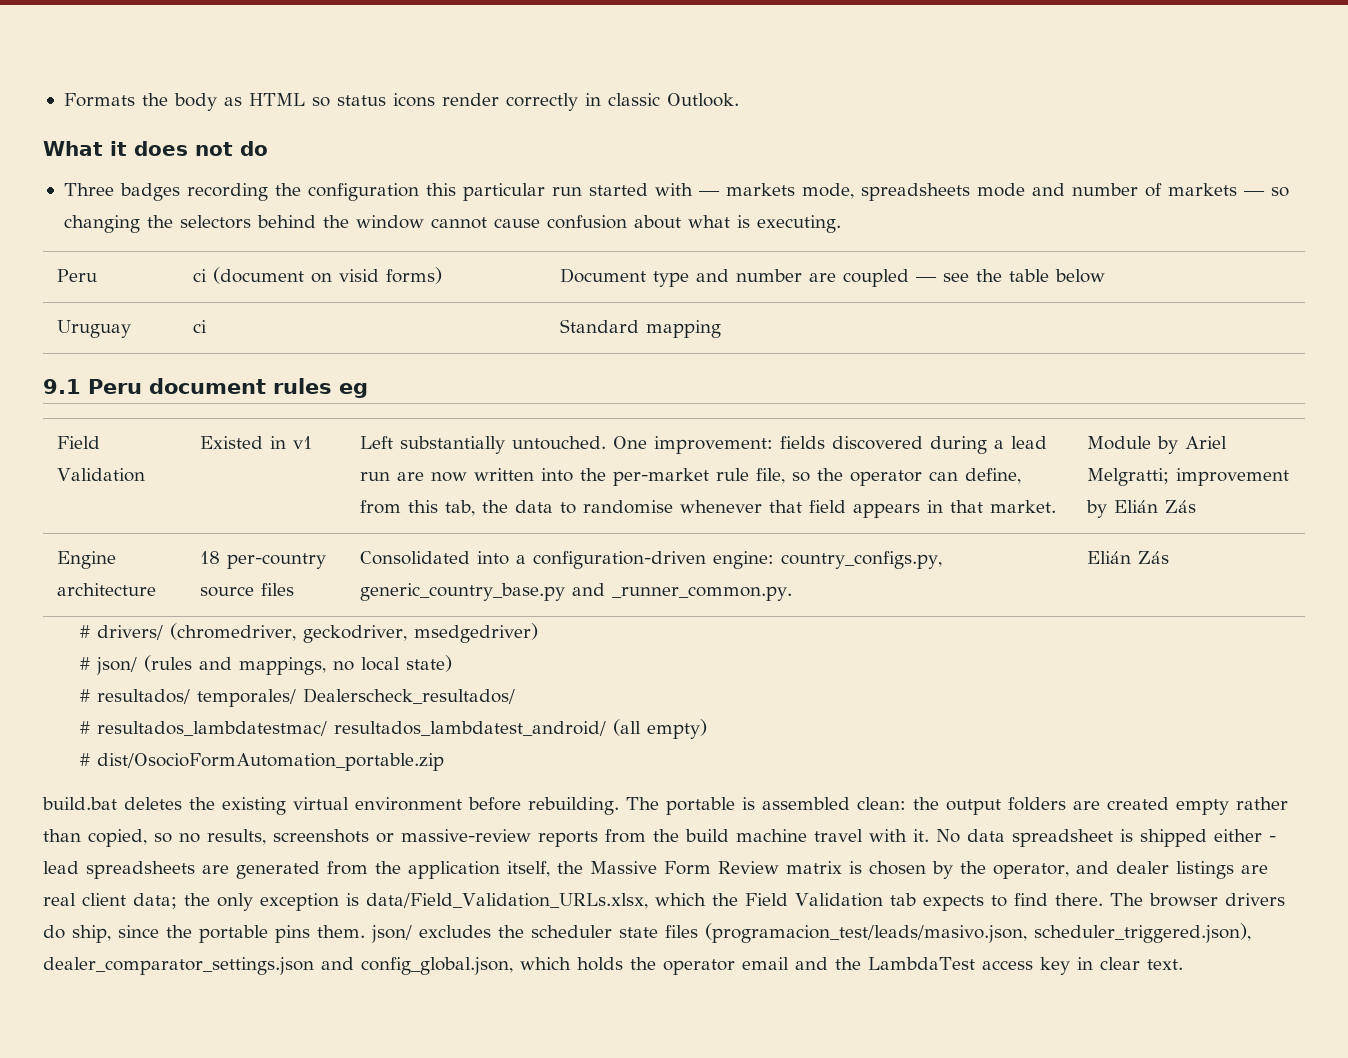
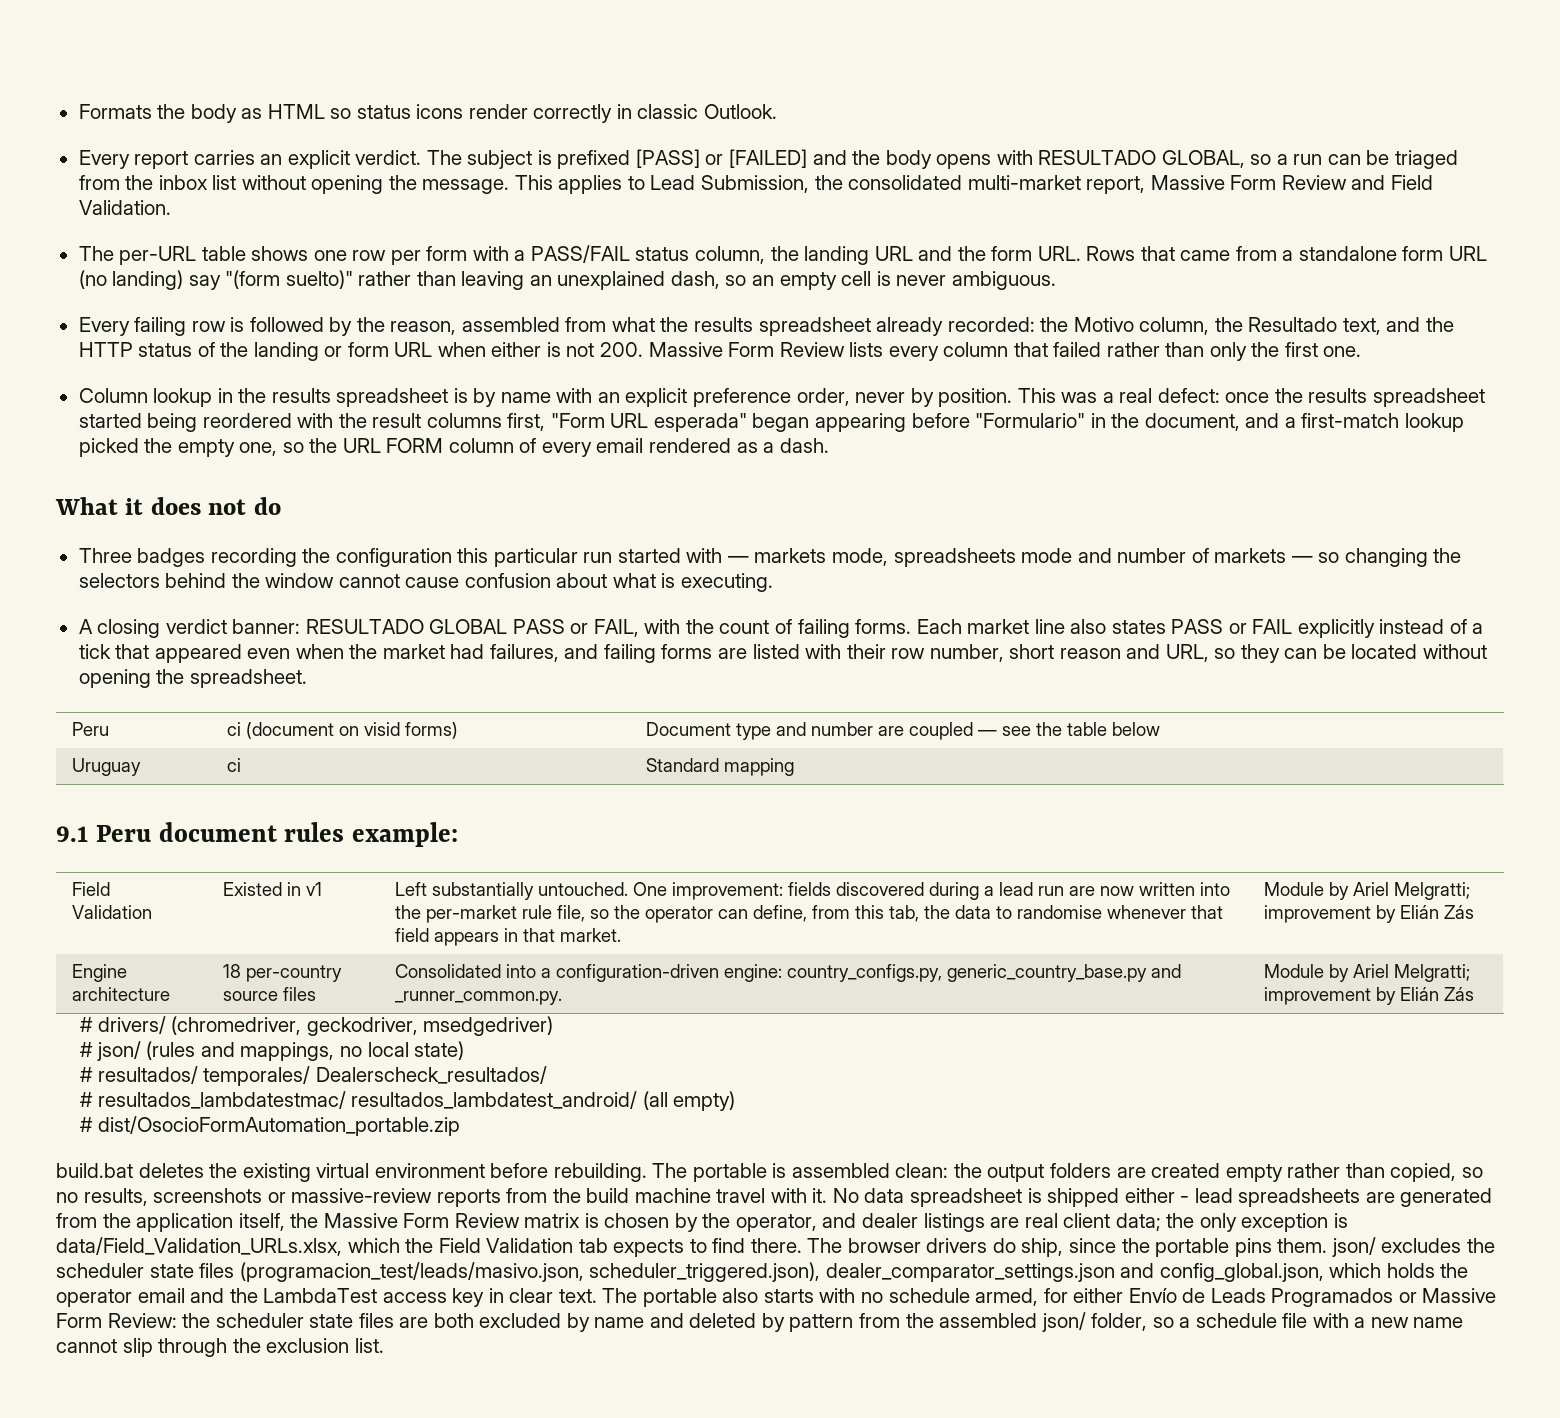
+ Every report carries an explicit verdict. The subject is prefixed [PASS] or [FAILED] and the body opens with RESULTADO GLOBAL, so a run can be triaged from the inbox list without opening the message. This applies to Lead Submission, the consolidated multi-market report, Massive Form Review and Field Validation.
+ The per-URL table shows one row per form with a PASS/FAIL status column, the landing URL and the form URL. Rows that came from a standalone form URL (no landing) say "(form suelto)" rather than leaving an unexplained dash, so an empty cell is never ambiguous.
+ Every failing row is followed by the reason, assembled from what the results spreadsheet already recorded: the Motivo column, the Resultado text, and the HTTP status of the landing or form URL when either is not 200. Massive Form Review lists every column that failed rather than only the first one.
+ Column lookup in the results spreadsheet is by name with an explicit preference order, never by position. This was a real defect: once the results spreadsheet started being reordered with the result columns first, "Form URL esperada" began appearing before "Formulario" in the document, and a first-match lookup picked the empty one, so the URL FORM column of every email rendered as a dash.
+ A closing verdict banner: RESULTADO GLOBAL PASS or FAIL, with the count of failing forms. Each market line also states PASS or FAIL explicitly instead of a tick that appeared even when the market had failures, and failing forms are listed with their row number, short reason and URL, so they can be located without opening the spreadsheet.
- 9.1 Peru document rules eg
+ 9.1 Peru document rules example:
- Engine architecture | 18 per-country source files | Consolidated into a configuration-driven engine: country_configs.py, generic_country_base.py and _runner_common.py. | Elián Zás
+ Engine architecture | 18 per-country source files | Consolidated into a configuration-driven engine: country_configs.py, generic_country_base.py and _runner_common.py. | Module by Ariel Melgratti; improvement by Elián Zás
+ The portable also starts with no schedule armed, for either Envío de Leads Programados or Massive Form Review: the scheduler state files are both excluded by name and deleted by pattern from the assembled json/ folder, so a schedule file with a new name cannot slip through the exclusion list.

